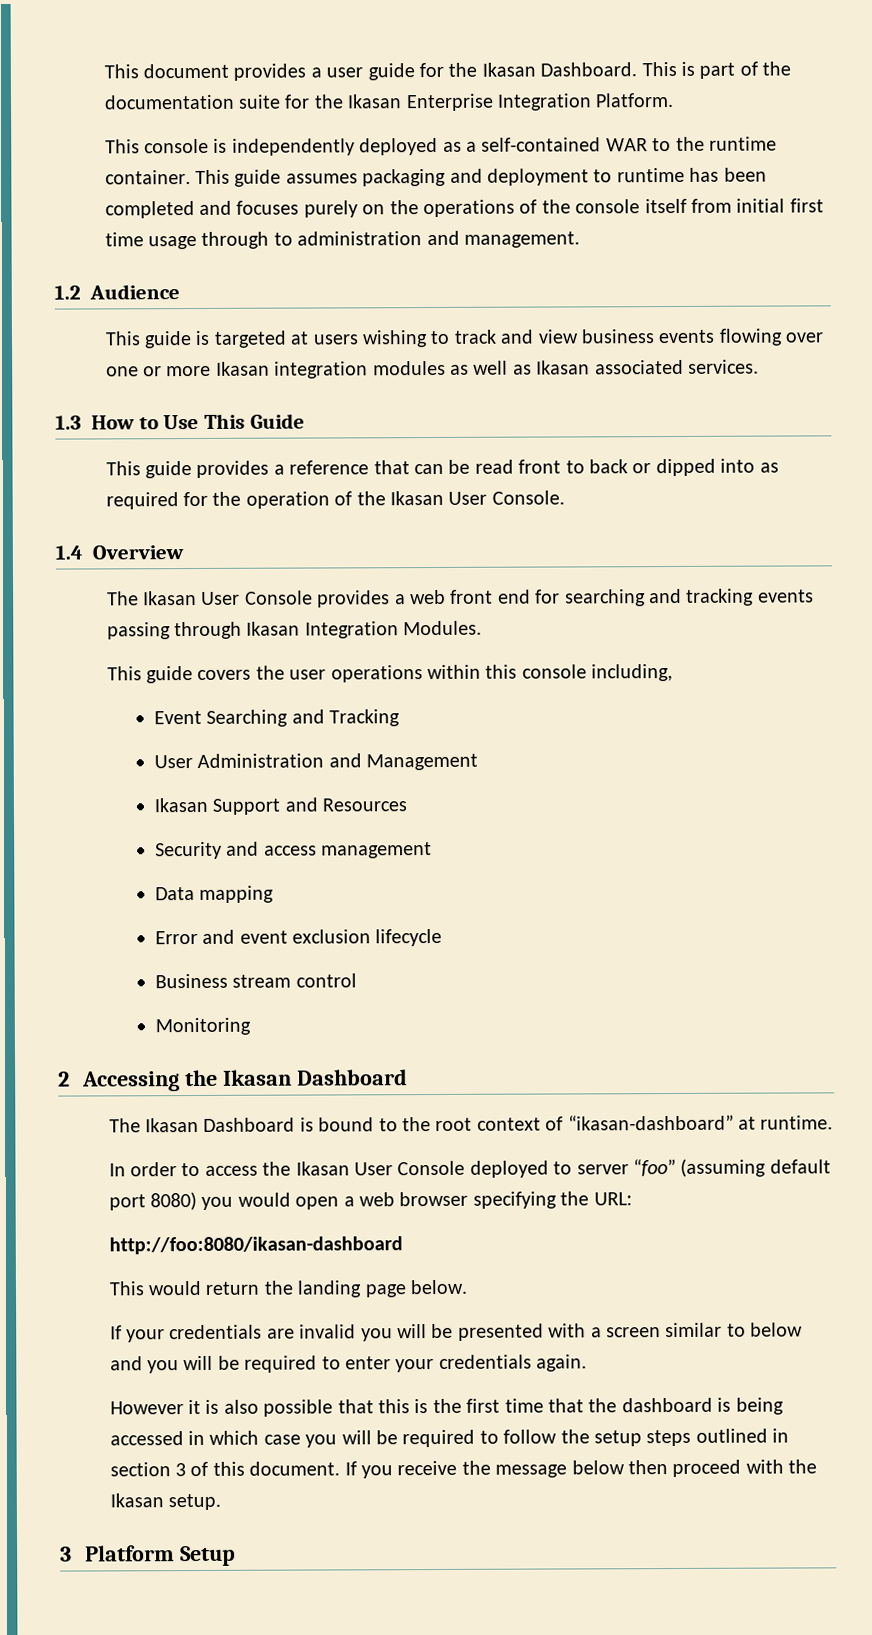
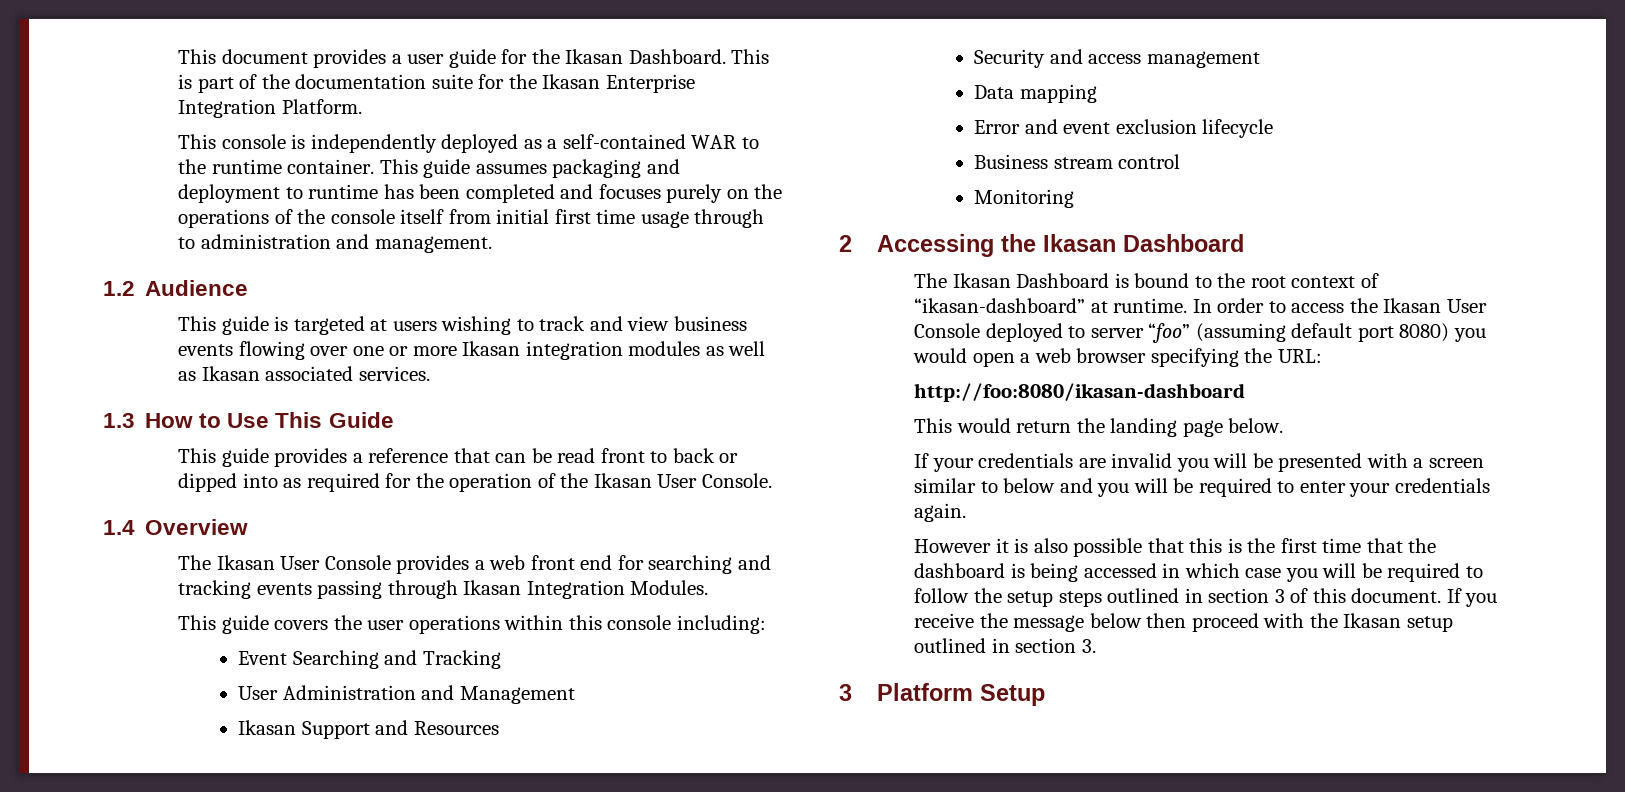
- This guide covers the user operations within this console including,
+ This guide covers the user operations within this console including:
- The Ikasan Dashboard is bound to the root context of “ikasan-dashboard” at runtime.
- In order to access the Ikasan User Console deployed to server “foo” (assuming default port 8080) you would open a web browser specifying the URL:
+ The Ikasan Dashboard is bound to the root context of “ikasan-dashboard” at runtime. In order to access the Ikasan User Console deployed to server “foo” (assuming default port 8080) you would open a web browser specifying the URL:
- If you receive the message below then proceed with the Ikasan setup.
+ If you receive the message below then proceed with the Ikasan setup outlined in section 3.

